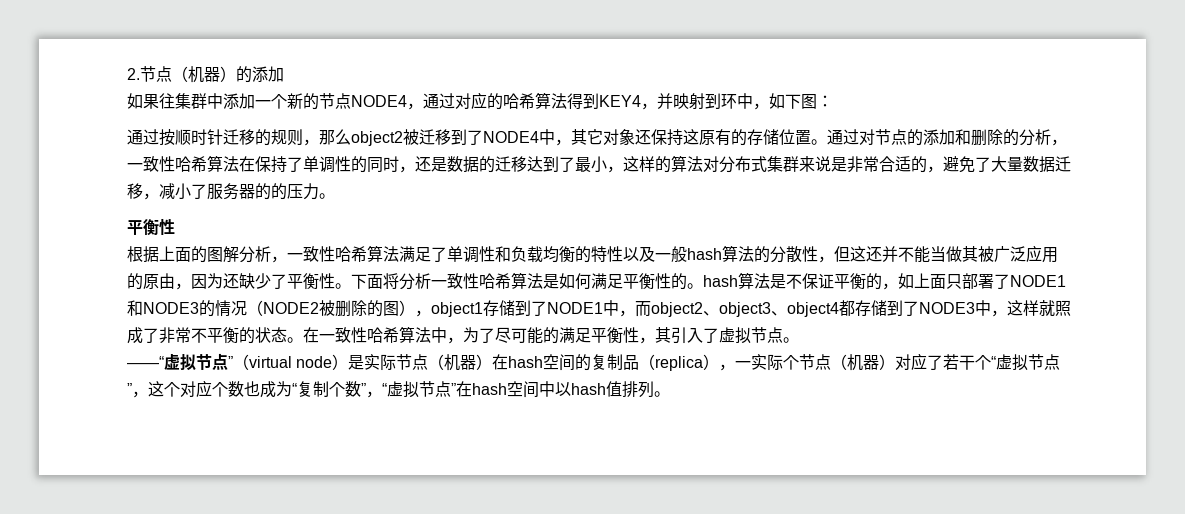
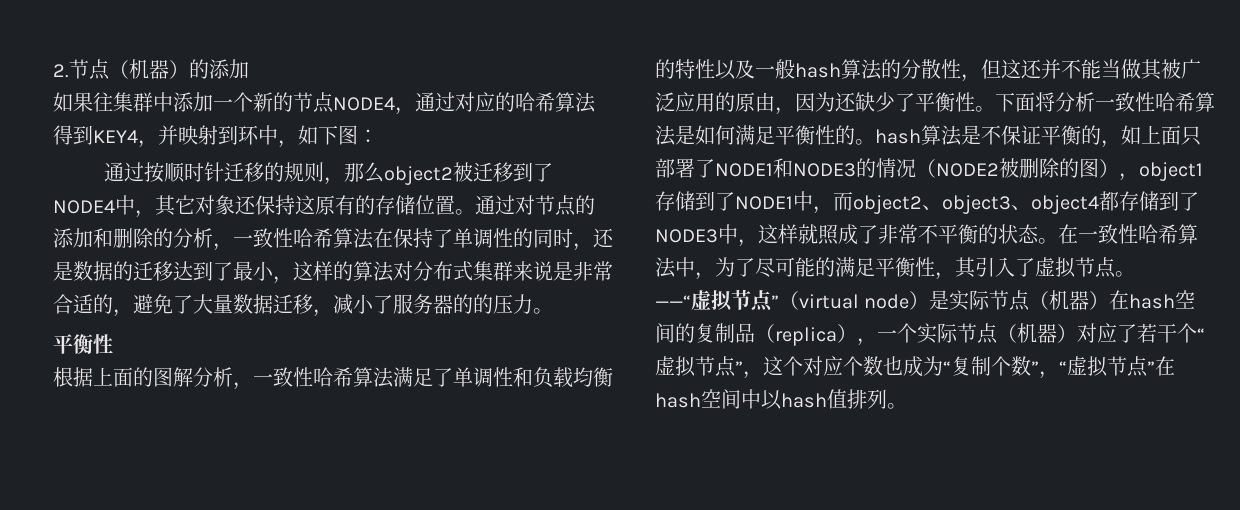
- ——“虚拟节点”（virtual node）是实际节点（机器）在hash空间的复制品（replica），一实际个节点（机器）对应了若干个“虚拟节点”，这个对应个数也成为“复制个数”，“虚拟节点”在hash空间中以hash值排列。
+ ——“虚拟节点”（virtual node）是实际节点（机器）在hash空间的复制品（replica），一个实际节点（机器）对应了若干个“虚拟节点”，这个对应个数也成为“复制个数”，“虚拟节点”在hash空间中以hash值排列。

